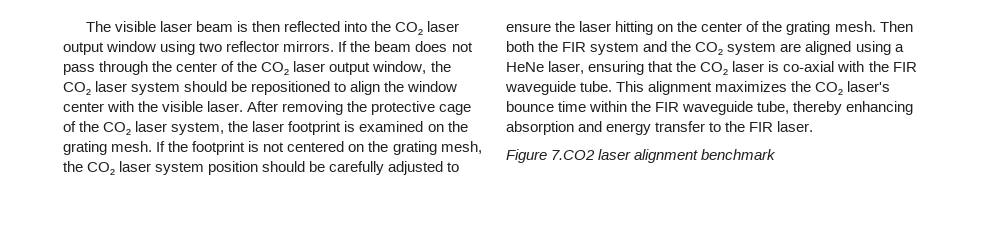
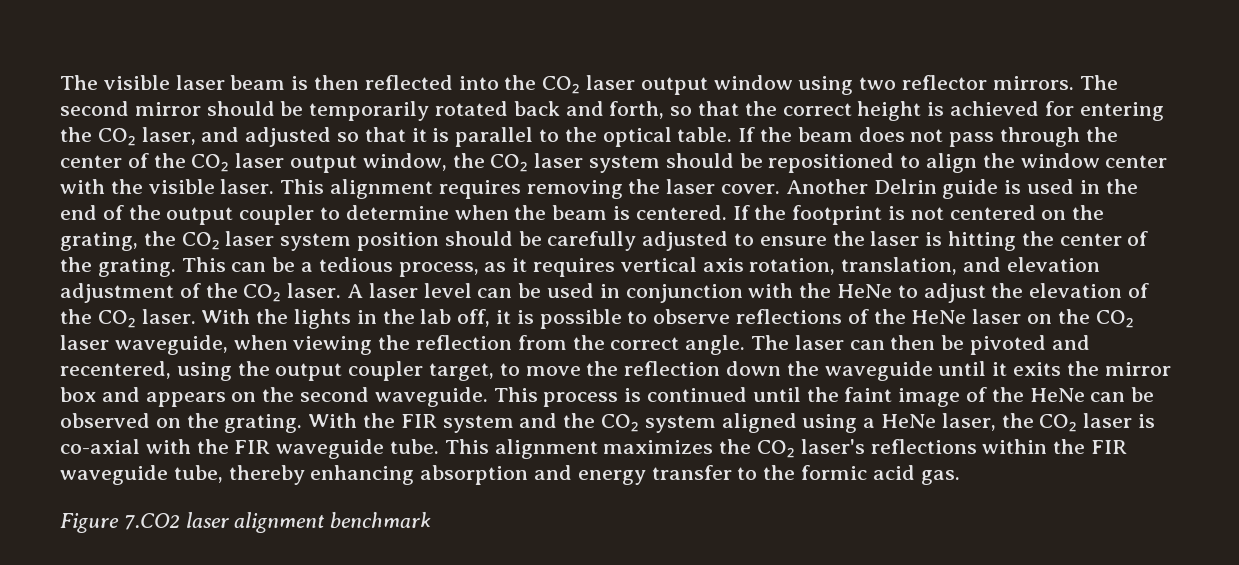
+ The second mirror should be temporarily rotated back and forth, so that the correct height is achieved for entering the CO₂ laser, and adjusted so that it is parallel to the optical table.
- After removing the protective cage of the CO₂ laser system, the laser footprint is examined on the grating mesh.
+ This alignment requires removing the laser cover. Another Delrin guide is used in the end of the output coupler to determine when the beam is centered.
- If the footprint is not centered on the grating mesh, the CO₂ laser system position should be carefully adjusted to ensure the laser hitting on the center of the grating mesh. Then both the FIR system and the CO₂ system are aligned using a HeNe laser, ensuring that the CO₂ laser is co-axial with the FIR waveguide tube.
+ If the footprint is not centered on the grating, the CO₂ laser system position should be carefully adjusted to ensure the laser is hitting the center of the grating. This can be a tedious process, as it requires vertical axis rotation, translation, and elevation adjustment of the CO₂ laser. A laser level can be used in conjunction with the HeNe to adjust the elevation of the CO₂ laser. With the lights in the lab off, it is possible to observe reflections of the HeNe laser on the CO₂ laser waveguide, when viewing the reflection from the correct angle. The laser can then be pivoted and recentered, using the output coupler target, to move the reflection down the waveguide until it exits the mirror box and appears on the second waveguide. This process is continued until the faint image of the HeNe can be observed on the grating. With the FIR system and the CO₂ system aligned using a HeNe laser, the CO₂ laser is co-axial with the FIR waveguide tube.
- This alignment maximizes the CO₂ laser's bounce time within the FIR waveguide tube, thereby enhancing absorption and energy transfer to the FIR laser.
+ This alignment maximizes the CO₂ laser's reflections within the FIR waveguide tube, thereby enhancing absorption and energy transfer to the formic acid gas.

